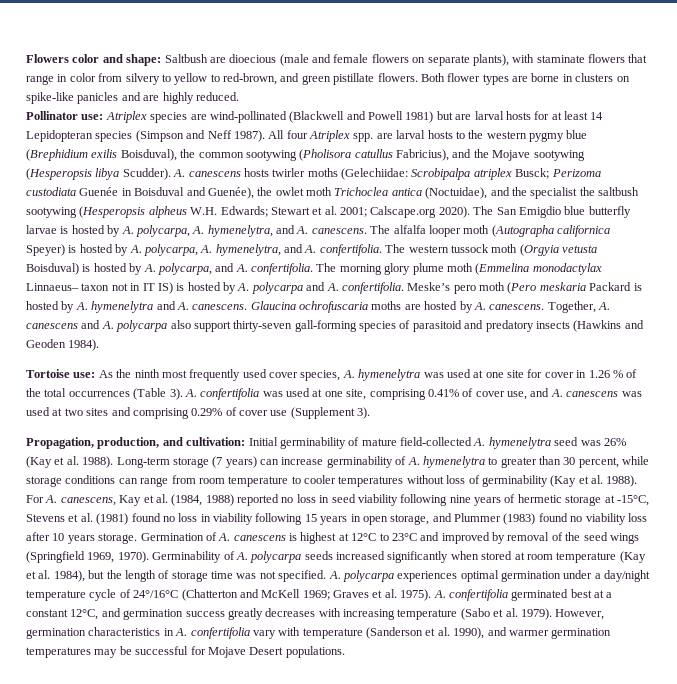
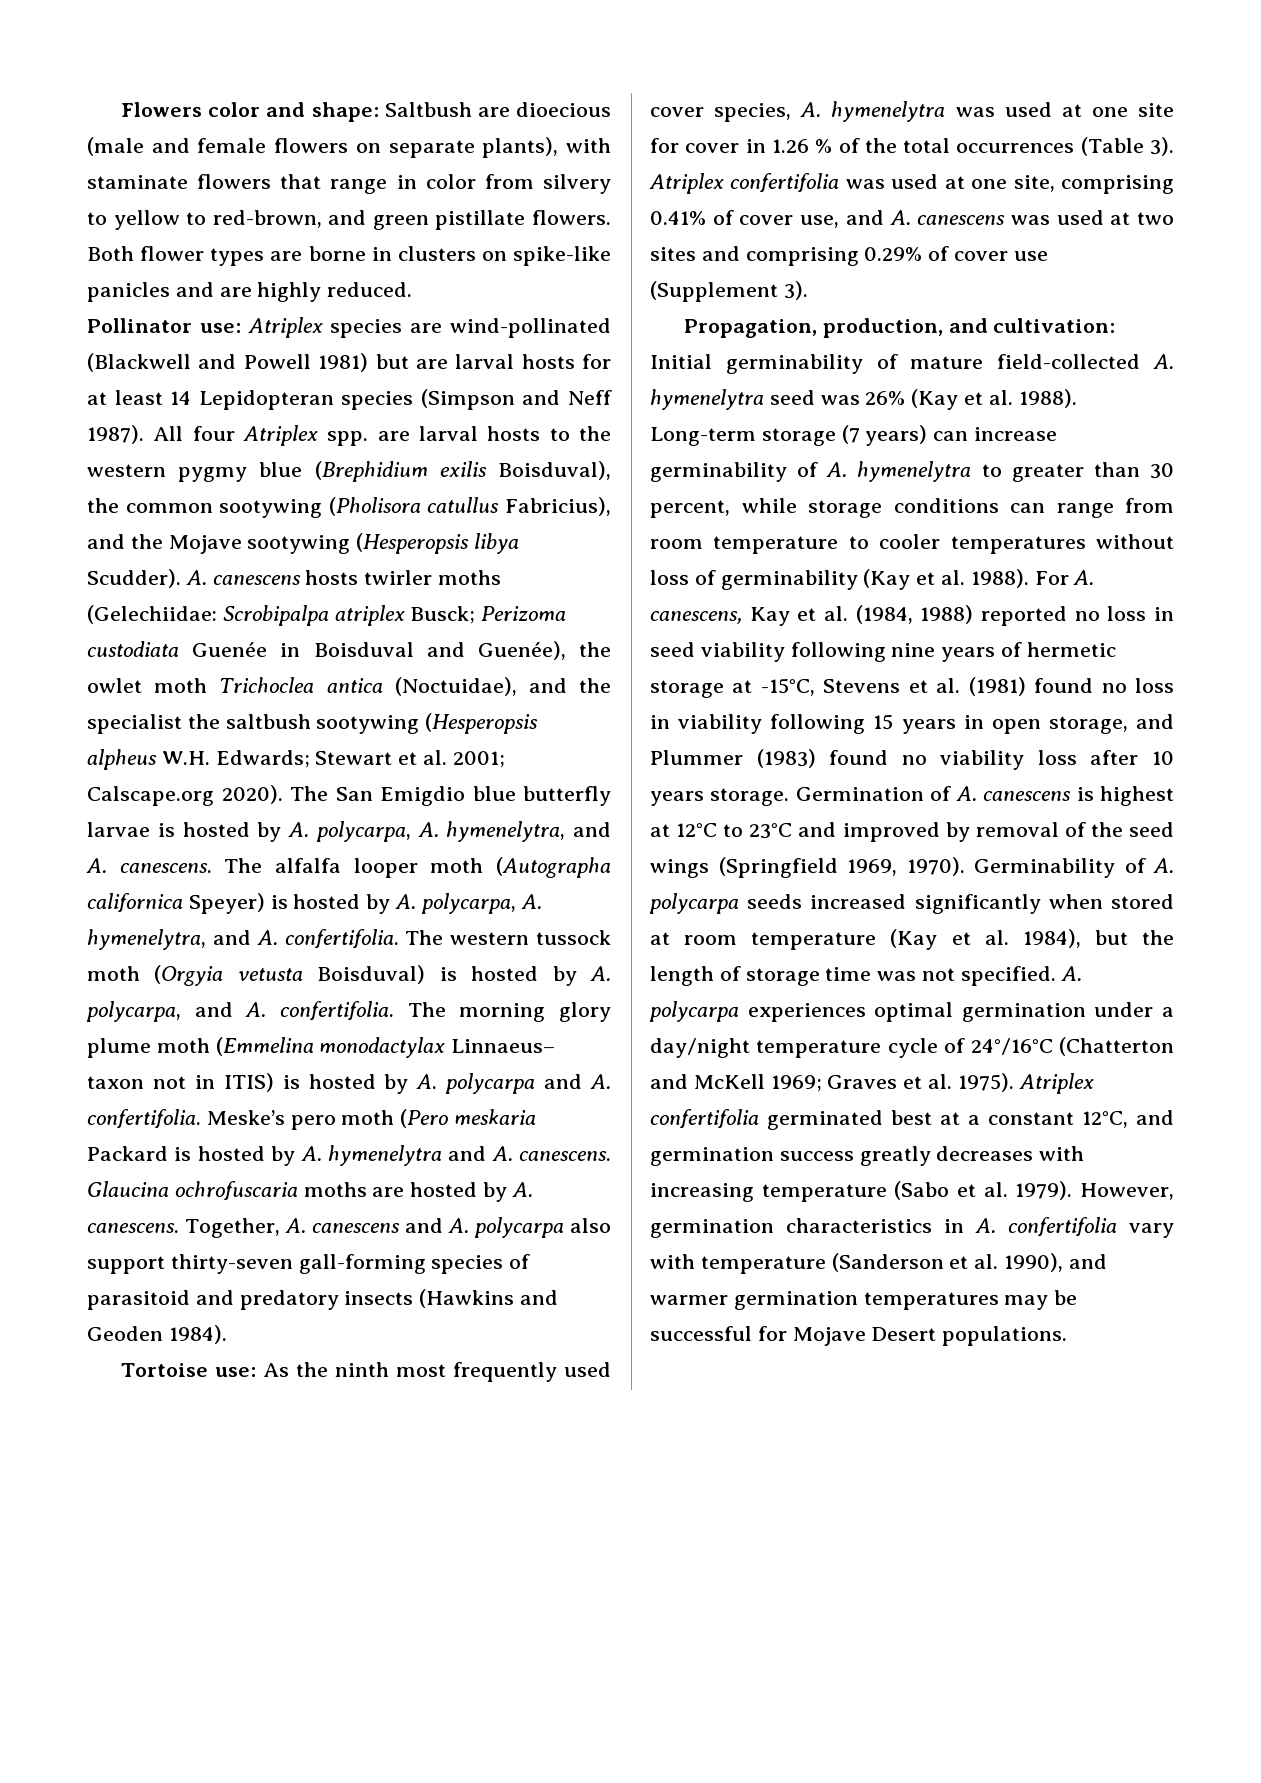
- The morning glory plume moth (Emmelina monodactylax Linnaeus– taxon not in IT IS) is hosted by A. polycarpa and A. confertifolia.
+ The morning glory plume moth (Emmelina monodactylax Linnaeus– taxon not in ITIS) is hosted by A. polycarpa and A. confertifolia.
- A. confertifolia was used at one site, comprising 0.41% of cover use, and A. canescens was used at two sites and comprising 0.29% of cover use (Supplement 3).
+ Atriplex confertifolia was used at one site, comprising 0.41% of cover use, and A. canescens was used at two sites and comprising 0.29% of cover use (Supplement 3).
- A. confertifolia germinated best at a constant 12°C, and germination success greatly decreases with increasing temperature (Sabo et al. 1979).
+ Atriplex confertifolia germinated best at a constant 12°C, and germination success greatly decreases with increasing temperature (Sabo et al. 1979).

